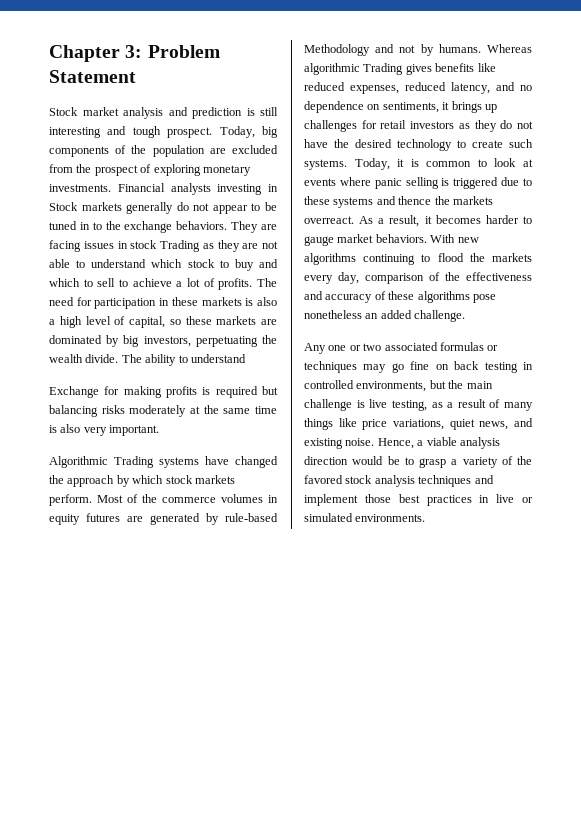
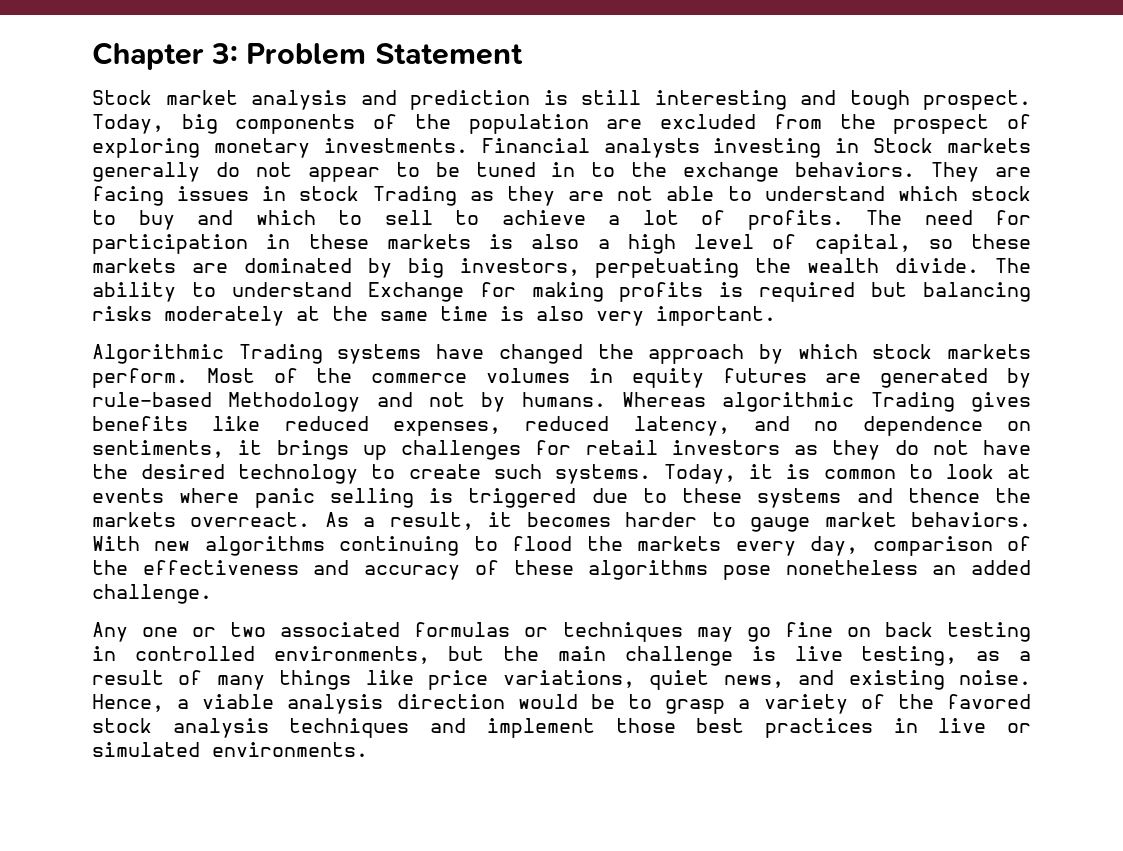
- The ability to understand
- Exchange for making profits is required but balancing risks moderately at the same time is also very important.
+ The ability to understand Exchange for making profits is required but balancing risks moderately at the same time is also very important.

